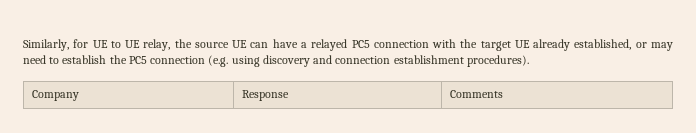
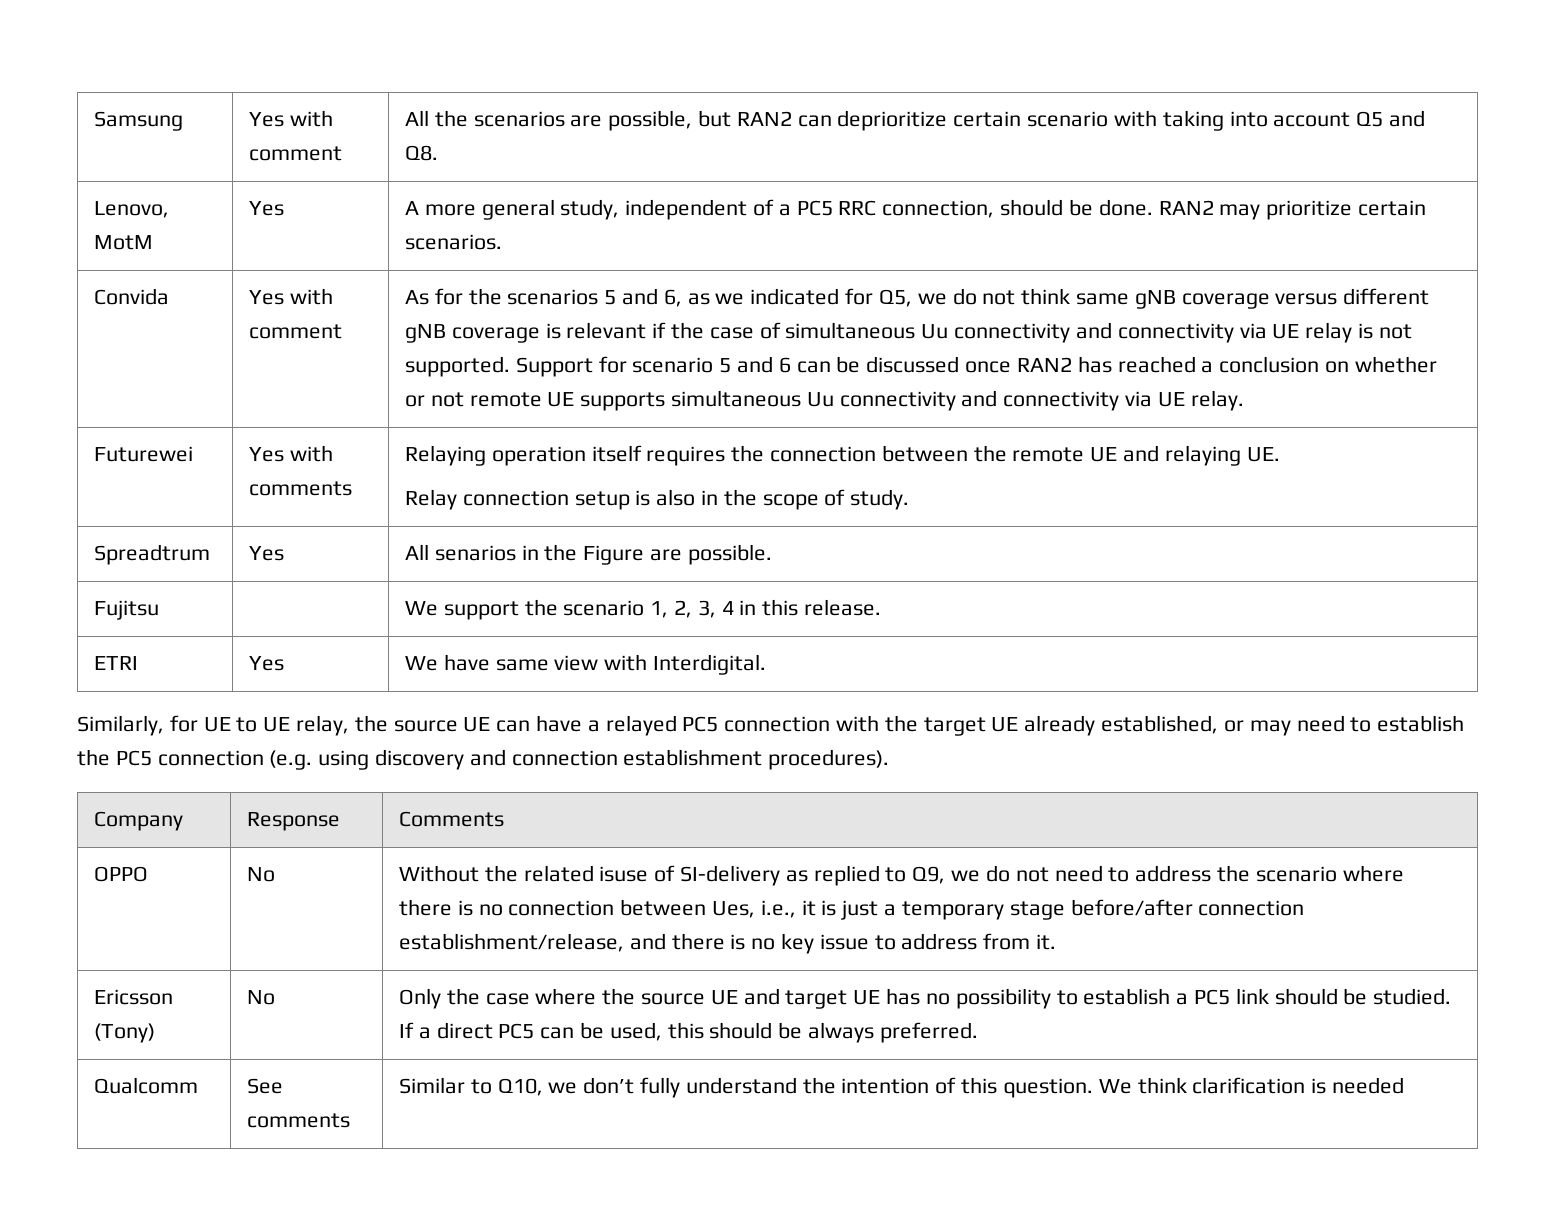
+ Samsung | Yes with comment | All the scenarios are possible, but RAN2 can deprioritize certain scenario with taking into account Q5 and Q8.
+ Lenovo, MotM | Yes | A more general study, independent of a PC5 RRC connection, should be done. RAN2 may prioritize certain scenarios.
+ Convida | Yes with comment | As for the scenarios 5 and 6, as we indicated for Q5, we do not think same gNB coverage versus different gNB coverage is relevant if the case of simultaneous Uu connectivity and connectivity via UE relay is not supported. Support for scenario 5 and 6 can be discussed once RAN2 has reached a conclusion on whether or not remote UE supports simultaneous Uu connectivity and connectivity via UE relay.
+ Futurewei | Yes with comments | Relaying operation itself requires the connection between the remote UE and relaying UE.
+ Relay connection setup is also in the scope of study.
+ Spreadtrum | Yes | All senarios in the Figure are possible.
+ Fujitsu | | We support the scenario 1, 2, 3, 4 in this release.
+ ETRI | Yes | We have same view with Interdigital.
+ OPPO | No | Without the related isuse of SI-delivery as replied to Q9, we do not need to address the scenario where there is no connection between Ues, i.e., it is just a temporary stage before/after connection establishment/release, and there is no key issue to address from it.
+ Ericsson (Tony) | No | Only the case where the source UE and target UE has no possibility to establish a PC5 link should be studied. If a direct PC5 can be used, this should be always preferred.
+ Qualcomm | See comments | Similar to Q10, we don’t fully understand the intention of this question. We think clarification is needed

